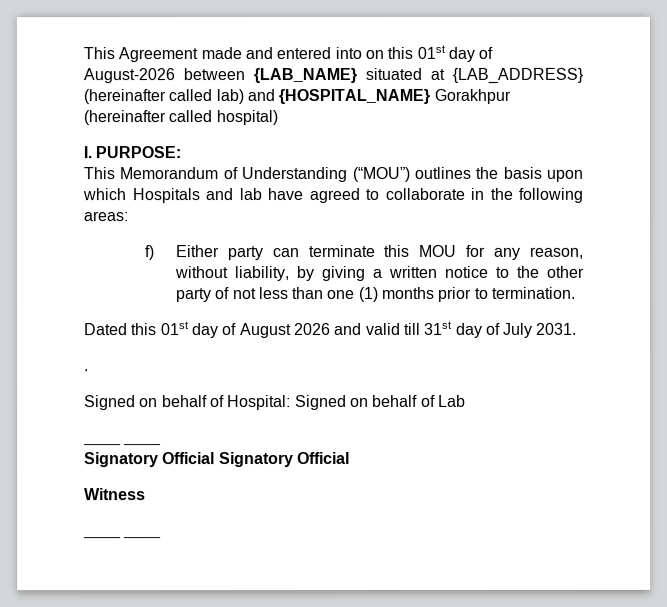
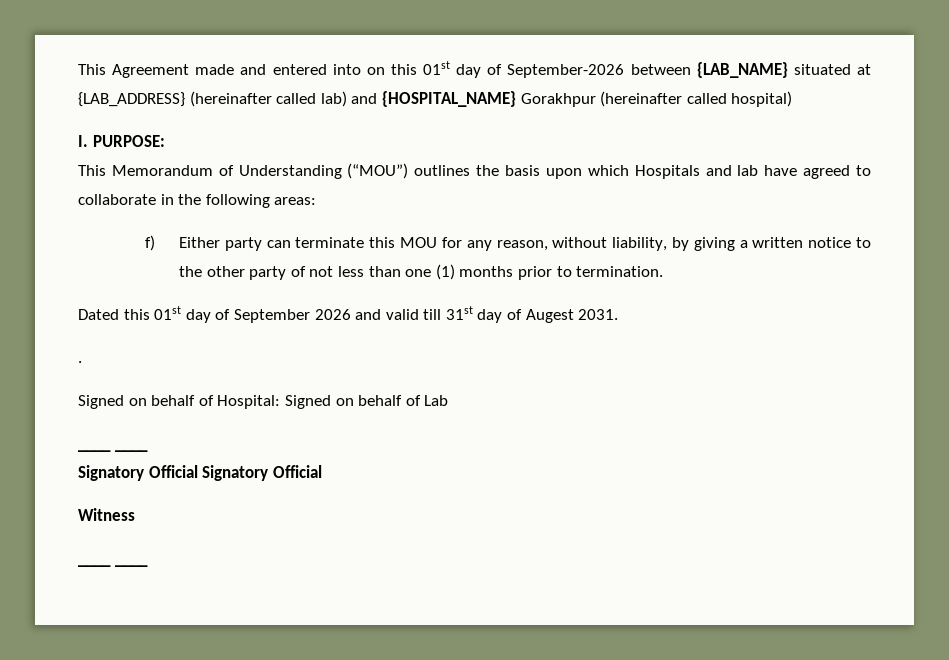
- This Agreement made and entered into on this 01st day of August-2026 between {LAB_NAME} situated at {LAB_ADDRESS} (hereinafter called lab) and {HOSPITAL_NAME} Gorakhpur (hereinafter called hospital)
+ This Agreement made and entered into on this 01st day of September-2026 between {LAB_NAME} situated at {LAB_ADDRESS} (hereinafter called lab) and {HOSPITAL_NAME} Gorakhpur (hereinafter called hospital)
- Dated this 01st day of August 2026 and valid till 31st day of July 2031.
+ Dated this 01st day of September 2026 and valid till 31st day of Augest 2031.

